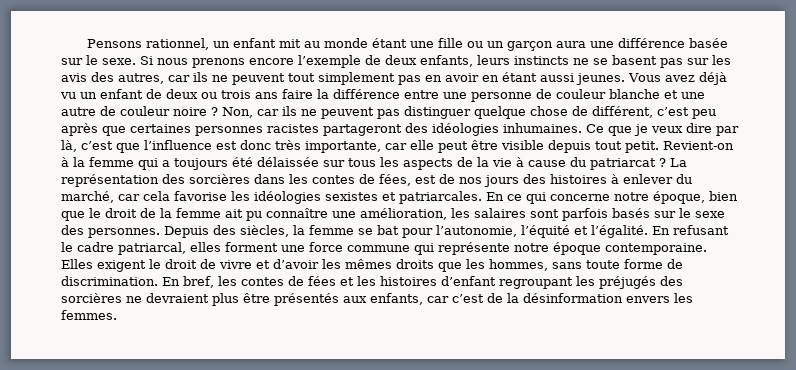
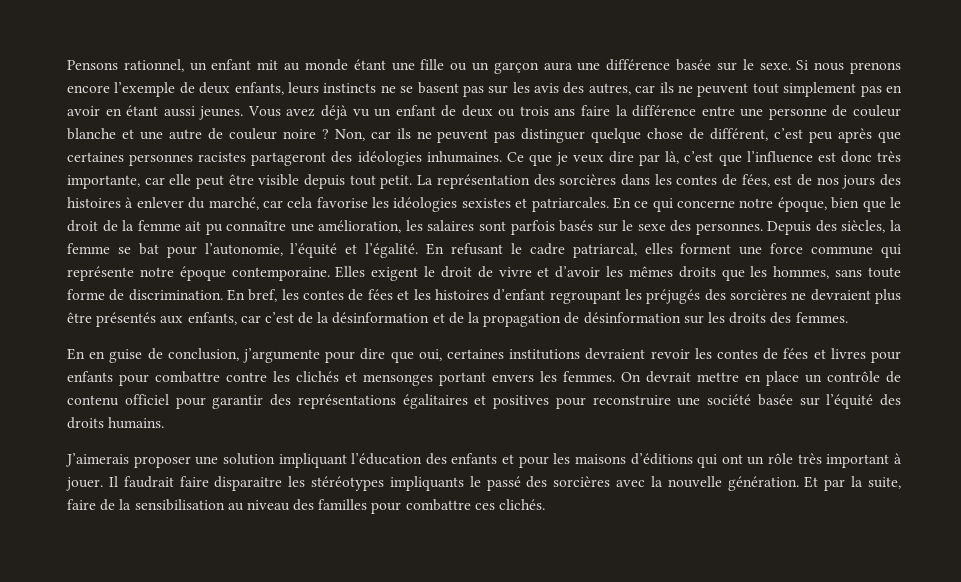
- Revient-on à la femme qui a toujours été délaissée sur tous les aspects de la vie à cause du patriarcat ?
- En bref, les contes de fées et les histoires d’enfant regroupant les préjugés des sorcières ne devraient plus être présentés aux enfants, car c’est de la désinformation envers les femmes.
+ En bref, les contes de fées et les histoires d’enfant regroupant les préjugés des sorcières ne devraient plus être présentés aux enfants, car c’est de la désinformation et de la propagation de désinformation sur les droits des femmes.
+ En en guise de conclusion, j’argumente pour dire que oui, certaines institutions devraient revoir les contes de fées et livres pour enfants pour combattre contre les clichés et mensonges portant envers les femmes. On devrait mettre en place un contrôle de contenu officiel pour garantir des représentations égalitaires et positives pour reconstruire une société basée sur l’équité des droits humains.
+ J’aimerais proposer une solution impliquant l’éducation des enfants et pour les maisons d’éditions qui ont un rôle très important à jouer. Il faudrait faire disparaitre les stéréotypes impliquants le passé des sorcières avec la nouvelle génération. Et par la suite, faire de la sensibilisation au niveau des familles pour combattre ces clichés.

